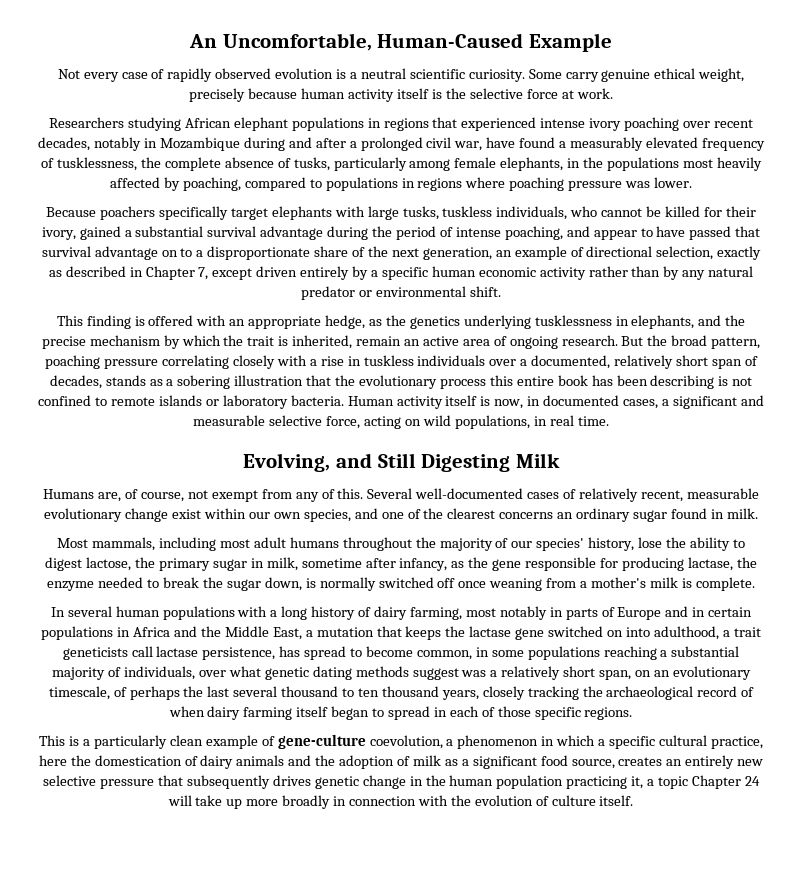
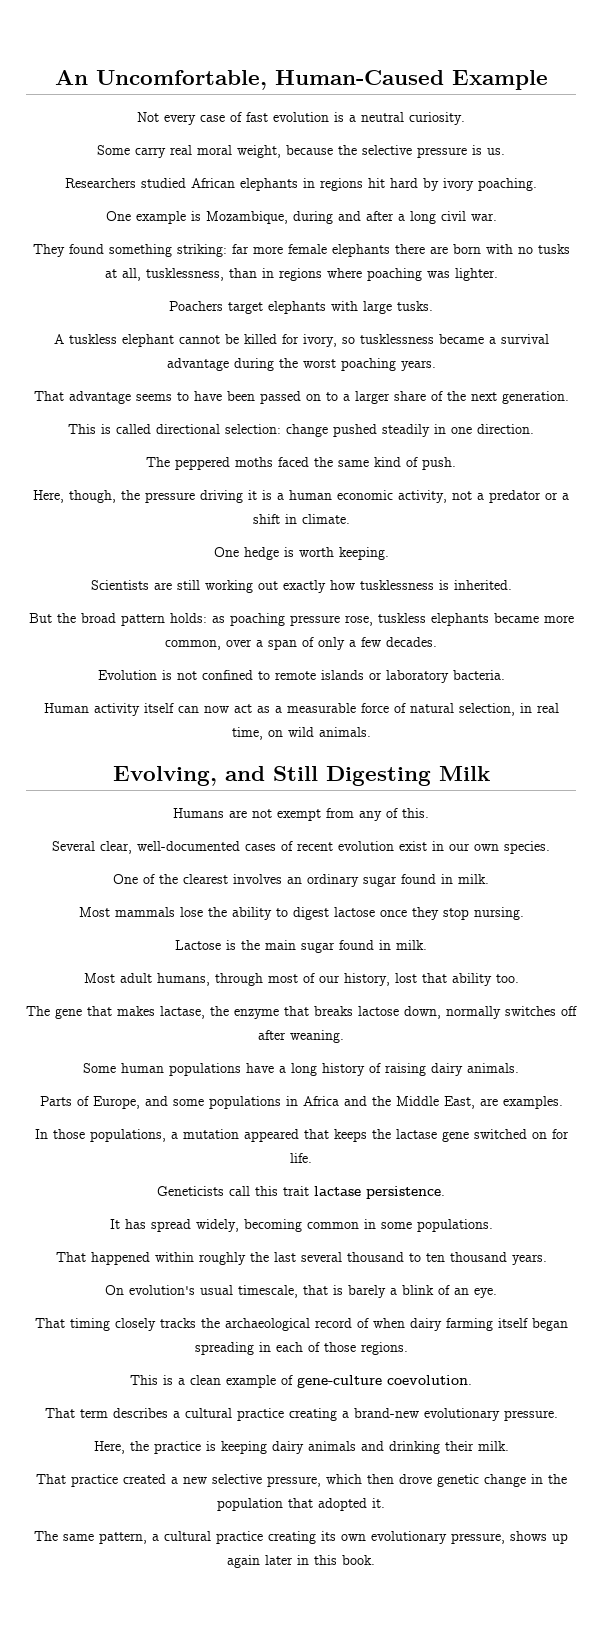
- Not every case of rapidly observed evolution is a neutral scientific curiosity. Some carry genuine ethical weight, precisely because human activity itself is the selective force at work.
- Researchers studying African elephant populations in regions that experienced intense ivory poaching over recent decades, notably in Mozambique during and after a prolonged civil war, have found a measurably elevated frequency of tusklessness, the complete absence of tusks, particularly among female elephants, in the populations most heavily affected by poaching, compared to populations in regions where poaching pressure was lower.
- Because poachers specifically target elephants with large tusks, tuskless individuals, who cannot be killed for their ivory, gained a substantial survival advantage during the period of intense poaching, and appear to have passed that survival advantage on to a disproportionate share of the next generation, an example of directional selection, exactly as described in Chapter 7, except driven entirely by a specific human economic activity rather than by any natural predator or environmental shift.
- This finding is offered with an appropriate hedge, as the genetics underlying tusklessness in elephants, and the precise mechanism by which the trait is inherited, remain an active area of ongoing research. But the broad pattern, poaching pressure correlating closely with a rise in tuskless individuals over a documented, relatively short span of decades, stands as a sobering illustration that the evolutionary process this entire book has been describing is not confined to remote islands or laboratory bacteria. Human activity itself is now, in documented cases, a significant and measurable selective force, acting on wild populations, in real time.
+ Not every case of fast evolution is a neutral curiosity.
+ Some carry real moral weight, because the selective pressure is us.
+ Researchers studied African elephants in regions hit hard by ivory poaching.
+ One example is Mozambique, during and after a long civil war.
+ They found something striking: far more female elephants there are born with no tusks at all, tusklessness, than in regions where poaching was lighter.
+ Poachers target elephants with large tusks.
+ A tuskless elephant cannot be killed for ivory, so tusklessness became a survival advantage during the worst poaching years.
+ That advantage seems to have been passed on to a larger share of the next generation.
+ This is called directional selection: change pushed steadily in one direction.
+ The peppered moths faced the same kind of push.
+ Here, though, the pressure driving it is a human economic activity, not a predator or a shift in climate.
+ One hedge is worth keeping.
+ Scientists are still working out exactly how tusklessness is inherited.
+ But the broad pattern holds: as poaching pressure rose, tuskless elephants became more common, over a span of only a few decades.
+ Evolution is not confined to remote islands or laboratory bacteria.
+ Human activity itself can now act as a measurable force of natural selection, in real time, on wild animals.
- Humans are, of course, not exempt from any of this. Several well-documented cases of relatively recent, measurable evolutionary change exist within our own species, and one of the clearest concerns an ordinary sugar found in milk.
+ Humans are not exempt from any of this.
+ Several clear, well-documented cases of recent evolution exist in our own species.
+ One of the clearest involves an ordinary sugar found in milk.
- Most mammals, including most adult humans throughout the majority of our species' history, lose the ability to digest lactose, the primary sugar in milk, sometime after infancy, as the gene responsible for producing lactase, the enzyme needed to break the sugar down, is normally switched off once weaning from a mother's milk is complete.
- In several human populations with a long history of dairy farming, most notably in parts of Europe and in certain populations in Africa and the Middle East, a mutation that keeps the lactase gene switched on into adulthood, a trait geneticists call lactase persistence, has spread to become common, in some populations reaching a substantial majority of individuals, over what genetic dating methods suggest was a relatively short span, on an evolutionary timescale, of perhaps the last several thousand to ten thousand years, closely tracking the archaeological record of when dairy farming itself began to spread in each of those specific regions.
+ Most mammals lose the ability to digest lactose once they stop nursing.
+ Lactose is the main sugar found in milk.
+ Most adult humans, through most of our history, lost that ability too.
+ The gene that makes lactase, the enzyme that breaks lactose down, normally switches off after weaning.
+ Some human populations have a long history of raising dairy animals.
+ Parts of Europe, and some populations in Africa and the Middle East, are examples.
+ In those populations, a mutation appeared that keeps the lactase gene switched on for life.
+ Geneticists call this trait lactase persistence.
+ It has spread widely, becoming common in some populations.
+ That happened within roughly the last several thousand to ten thousand years.
+ On evolution's usual timescale, that is barely a blink of an eye.
+ That timing closely tracks the archaeological record of when dairy farming itself began spreading in each of those regions.
- This is a particularly clean example of gene-culture coevolution, a phenomenon in which a specific cultural practice, here the domestication of dairy animals and the adoption of milk as a significant food source, creates an entirely new selective pressure that subsequently drives genetic change in the human population practicing it, a topic Chapter 24 will take up more broadly in connection with the evolution of culture itself.
+ This is a clean example of gene-culture coevolution.
+ That term describes a cultural practice creating a brand-new evolutionary pressure.
+ Here, the practice is keeping dairy animals and drinking their milk.
+ That practice created a new selective pressure, which then drove genetic change in the population that adopted it.
+ The same pattern, a cultural practice creating its own evolutionary pressure, shows up again later in this book.

